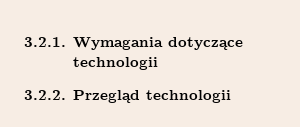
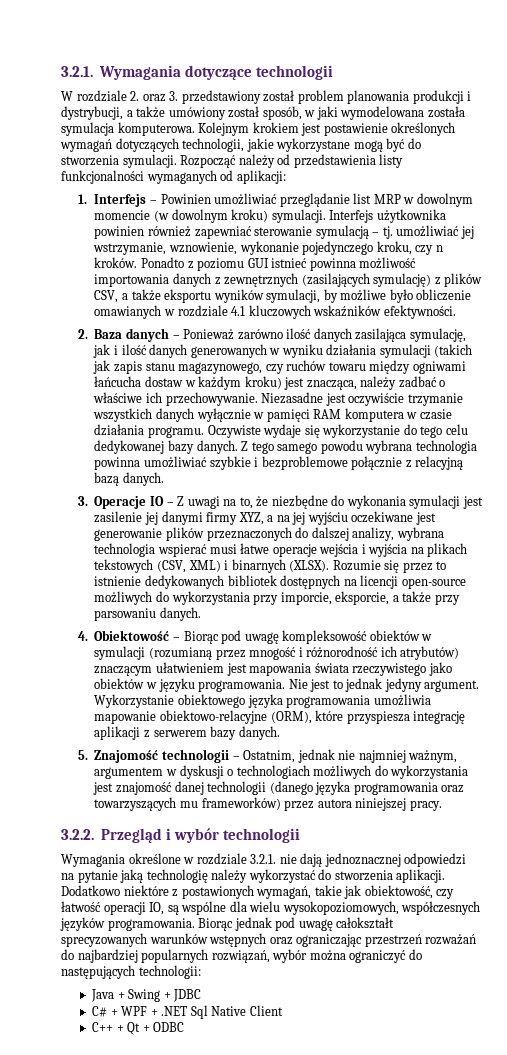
+ W rozdziale 2. oraz 3. przedstawiony został problem planowania produkcji i dystrybucji, a także umówiony został sposób, w jaki wymodelowana została symulacja komputerowa. Kolejnym krokiem jest postawienie określonych wymagań dotyczących technologii, jakie wykorzystane mogą być do stworzenia symulacji. Rozpocząć należy od przedstawienia listy funkcjonalności wymaganych od aplikacji:
+ 1. Interfejs – Powinien umożliwiać przeglądanie list MRP w dowolnym momencie (w dowolnym kroku) symulacji. Interfejs użytkownika powinien również zapewniać sterowanie symulacją – tj. umożliwiać jej wstrzymanie, wznowienie, wykonanie pojedynczego kroku, czy n kroków. Ponadto z poziomu GUI istnieć powinna możliwość importowania danych z zewnętrznych (zasilających symulację) z plików CSV, a także eksportu wyników symulacji, by możliwe było obliczenie omawianych w rozdziale 4.1 kluczowych wskaźników efektywności.
+ 2. Baza danych – Ponieważ zarówno ilość danych zasilająca symulację, jak i ilość danych generowanych w wyniku działania symulacji (takich jak zapis stanu magazynowego, czy ruchów towaru między ogniwami łańcucha dostaw w każdym kroku) jest znacząca, należy zadbać o właściwe ich przechowywanie. Niezasadne jest oczywiście trzymanie wszystkich danych wyłącznie w pamięci RAM komputera w czasie działania programu. Oczywiste wydaje się wykorzystanie do tego celu dedykowanej bazy danych. Z tego samego powodu wybrana technologia powinna umożliwiać szybkie i bezproblemowe połącznie z relacyjną bazą danych.
+ 3. Operacje IO – Z uwagi na to, że niezbędne do wykonania symulacji jest zasilenie jej danymi firmy XYZ, a na jej wyjściu oczekiwane jest generowanie plików przeznaczonych do dalszej analizy, wybrana technologia wspierać musi łatwe operacje wejścia i wyjścia na plikach tekstowych (CSV, XML) i binarnych (XLSX). Rozumie się przez to istnienie dedykowanych bibliotek dostępnych na licencji open-source możliwych do wykorzystania przy imporcie, eksporcie, a także przy parsowaniu danych.
+ 4. Obiektowość – Biorąc pod uwagę kompleksowość obiektów w symulacji (rozumianą przez mnogość i różnorodność ich atrybutów) znaczącym ułatwieniem jest mapowania świata rzeczywistego jako obiektów w języku programowania. Nie jest to jednak jedyny argument. Wykorzystanie obiektowego języka programowania umożliwia mapowanie obiektowo-relacyjne (ORM), które przyspiesza integrację aplikacji z serwerem bazy danych.
+ 5. Znajomość technologii – Ostatnim, jednak nie najmniej ważnym, argumentem w dyskusji o technologiach możliwych do wykorzystania jest znajomość danej technologii (danego języka programowania oraz towarzyszących mu frameworków) przez autora niniejszej pracy.
- 3.2.2. Przegląd technologii
+ 3.2.2. Przegląd i wybór technologii
+ Wymagania określone w rozdziale 3.2.1. nie dają jednoznacznej odpowiedzi na pytanie jaką technologię należy wykorzystać do stworzenia aplikacji. Dodatkowo niektóre z postawionych wymagań, takie jak obiektowość, czy łatwość operacji IO, są wspólne dla wielu wysokopoziomowych, współczesnych języków programowania. Biorąc jednak pod uwagę całokształt sprecyzowanych warunków wstępnych oraz ograniczając przestrzeń rozważań do najbardziej popularnych rozwiązań, wybór można ograniczyć do następujących technologii:
+ Java + Swing + JDBC
+ C# + WPF + .NET Sql Native Client
+ C++ + Qt + ODBC

